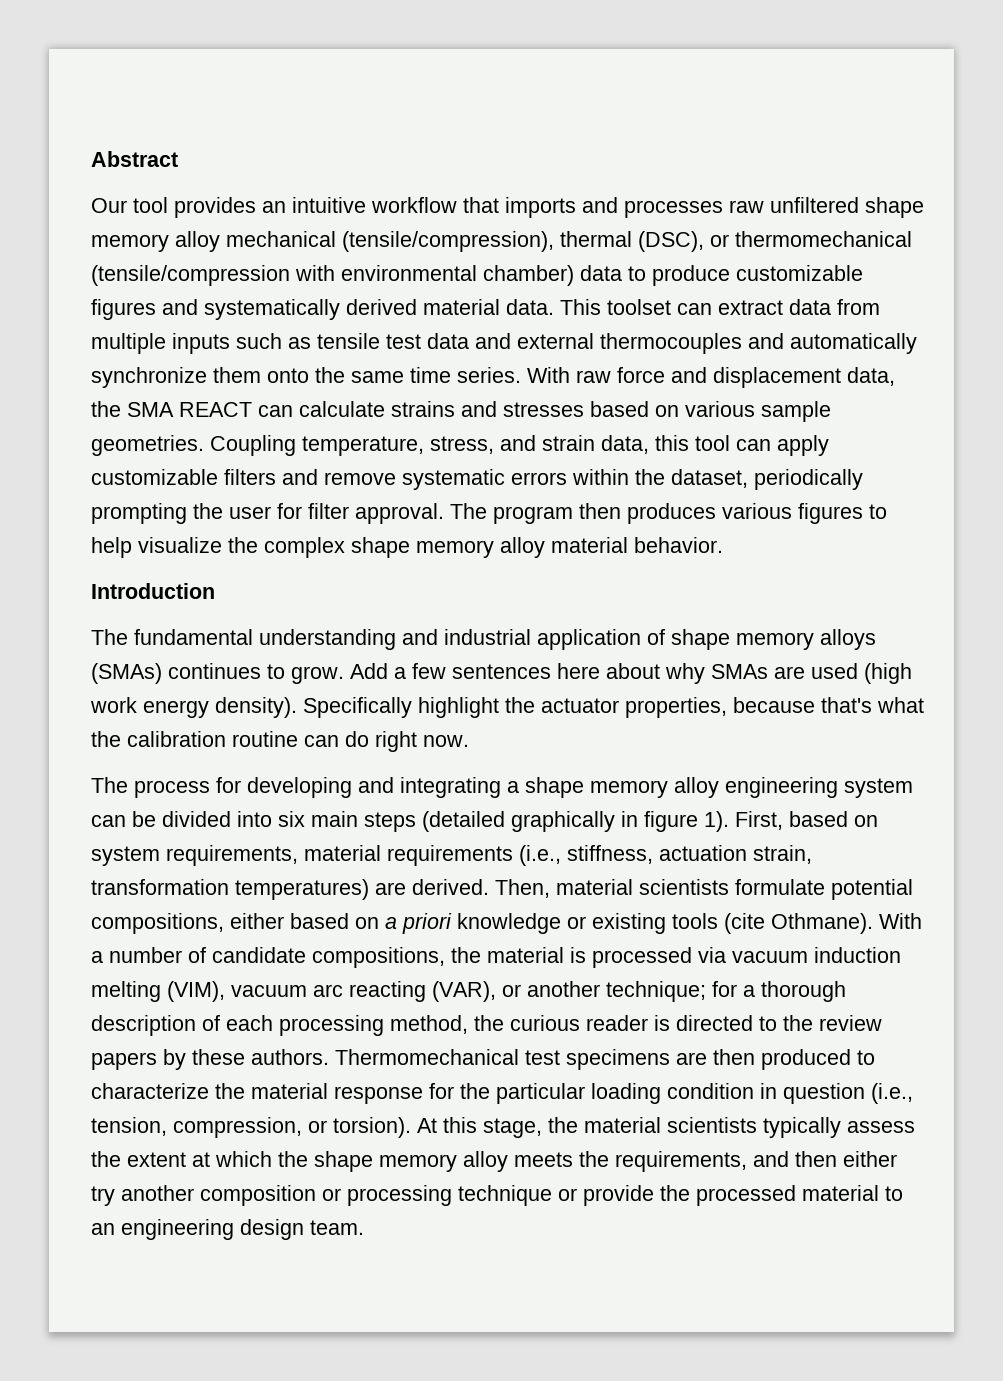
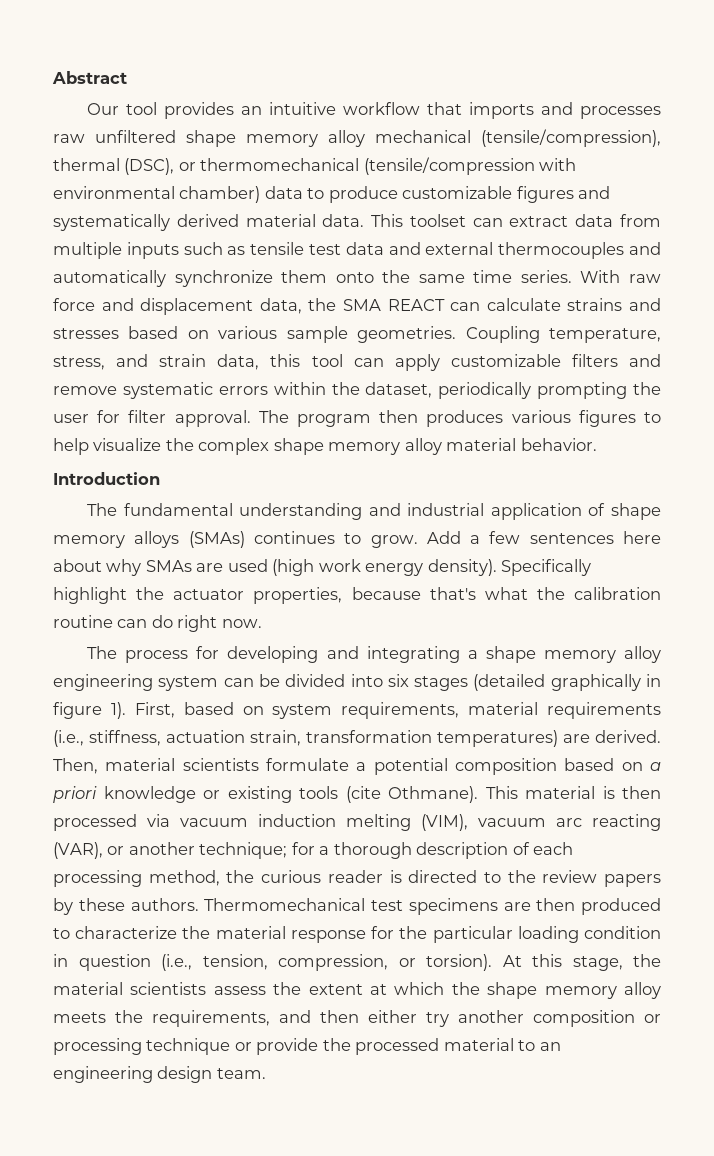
- The process for developing and integrating a shape memory alloy engineering system can be divided into six main steps (detailed graphically in figure 1).
+ The process for developing and integrating a shape memory alloy engineering system can be divided into six stages (detailed graphically in figure 1).
- Then, material scientists formulate potential compositions, either based on a priori knowledge or existing tools (cite Othmane).
+ Then, material scientists formulate a potential composition based on a priori knowledge or existing tools (cite Othmane).
- With a number of candidate compositions, the material is processed via vacuum induction melting (VIM), vacuum arc reacting (VAR), or another technique; for a thorough description of each processing method, the curious reader is directed to the review papers by these authors.
+ This material is then processed via vacuum induction melting (VIM), vacuum arc reacting (VAR), or another technique; for a thorough description of each processing method, the curious reader is directed to the review papers by these authors.
- At this stage, the material scientists typically assess the extent at which the shape memory alloy meets the requirements, and then either try another composition or processing technique or provide the processed material to an engineering design team.
+ At this stage, the material scientists assess the extent at which the shape memory alloy meets the requirements, and then either try another composition or processing technique or provide the processed material to an engineering design team.

